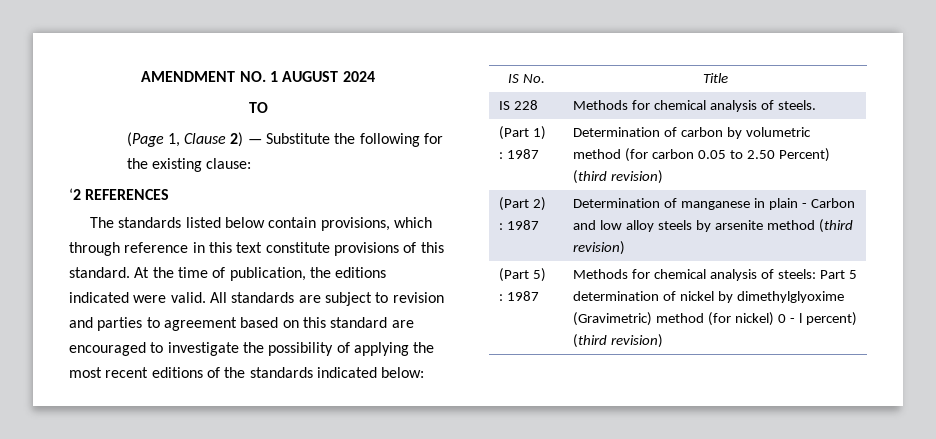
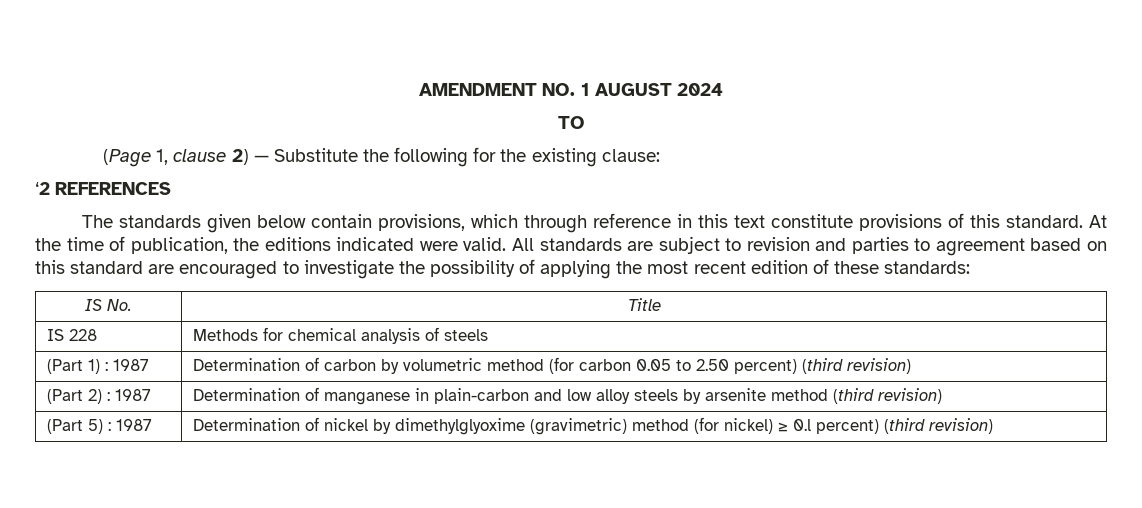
- (Page 1, Clause 2) — Substitute the following for the existing clause:
+ (Page 1, clause 2) — Substitute the following for the existing clause:
- The standards listed below contain provisions, which through reference in this text constitute provisions of this standard.
+ The standards given below contain provisions, which through reference in this text constitute provisions of this standard.
- All standards are subject to revision and parties to agreement based on this standard are encouraged to investigate the possibility of applying the most recent editions of the standards indicated below:
+ All standards are subject to revision and parties to agreement based on this standard are encouraged to investigate the possibility of applying the most recent edition of these standards:
- IS 228 | Methods for chemical analysis of steels.
+ IS 228 | Methods for chemical analysis of steels
- (Part 1) : 1987 | Determination of carbon by volumetric method (for carbon 0.05 to 2.50 Percent) (third revision)
+ (Part 1) : 1987 | Determination of carbon by volumetric method (for carbon 0.05 to 2.50 percent) (third revision)
- (Part 2) : 1987 | Determination of manganese in plain - Carbon and low alloy steels by arsenite method (third revision)
+ (Part 2) : 1987 | Determination of manganese in plain-carbon and low alloy steels by arsenite method (third revision)
- (Part 5) : 1987 | Methods for chemical analysis of steels: Part 5 determination of nickel by dimethylglyoxime (Gravimetric) method (for nickel) 0 - l percent) (third revision)
+ (Part 5) : 1987 | Determination of nickel by dimethylglyoxime (gravimetric) method (for nickel) ≥ 0.l percent) (third revision)

